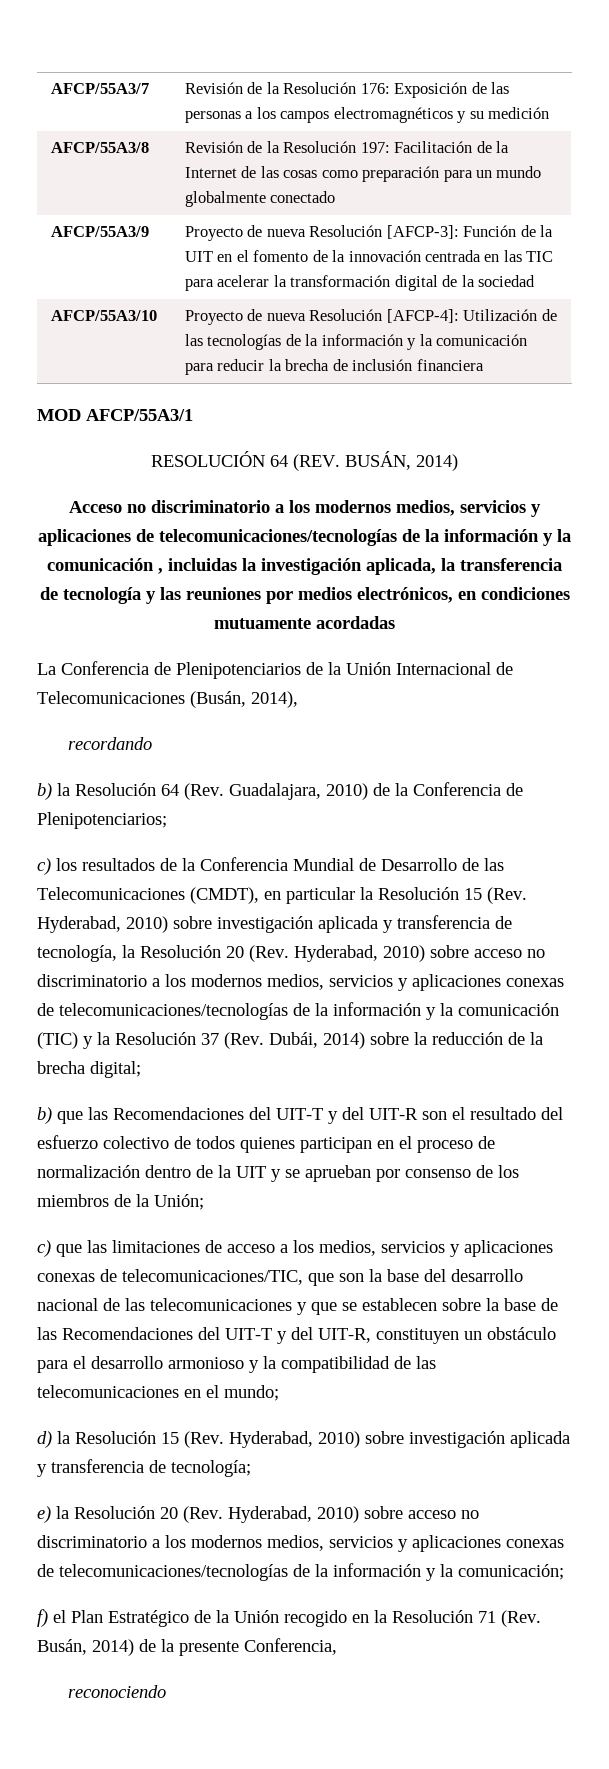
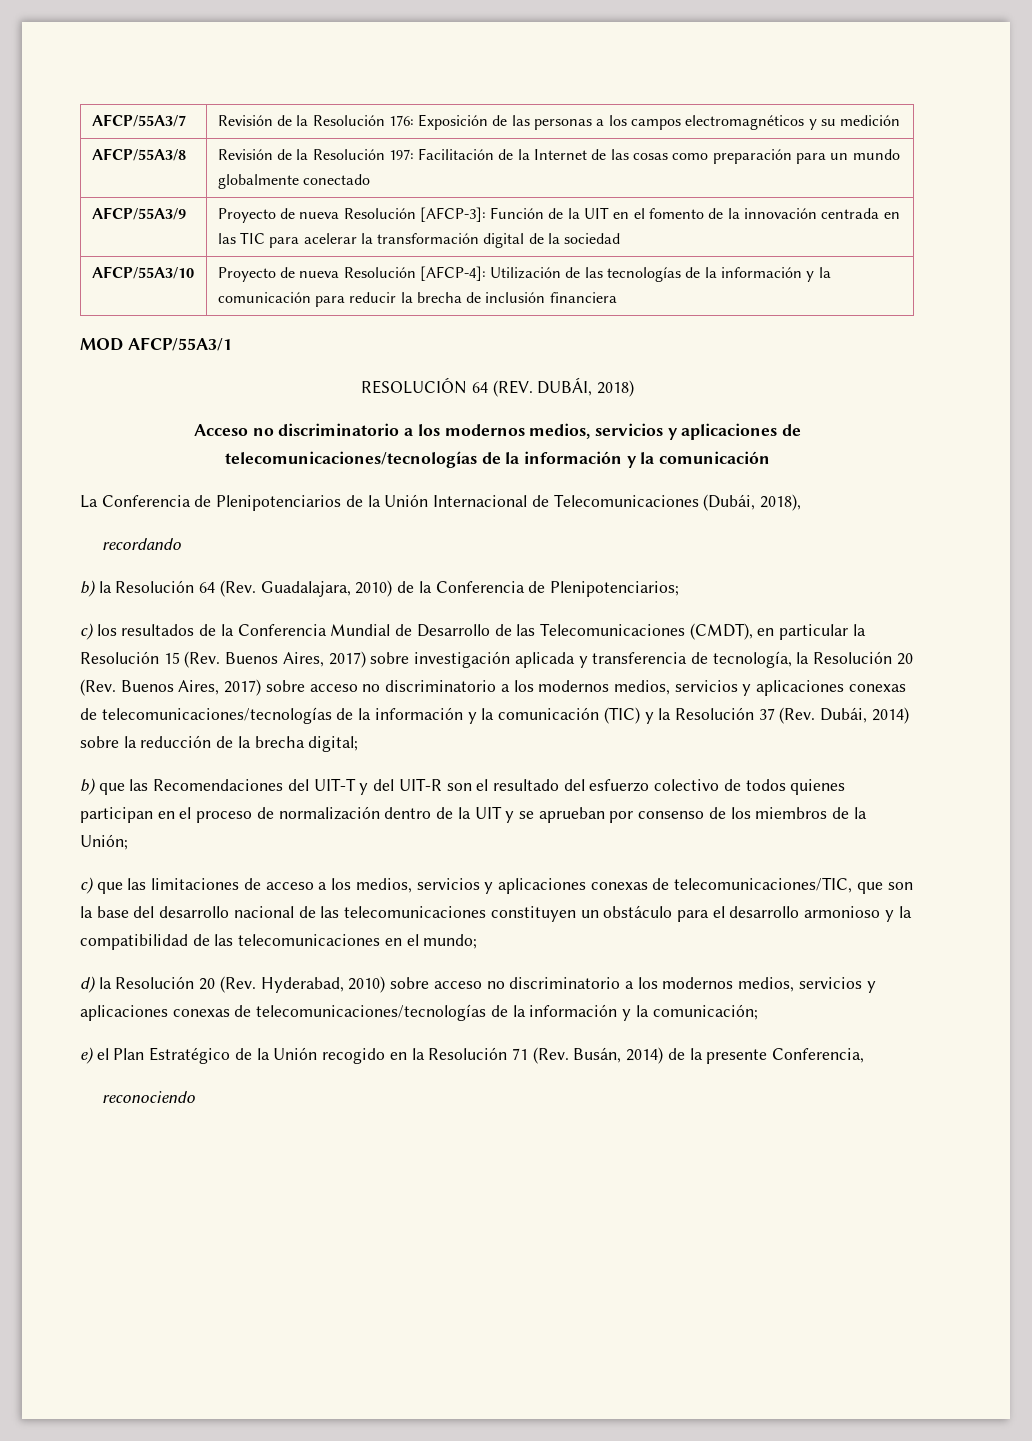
- RESOLUCIÓN 64 (REV. BUSÁN, 2014)
+ RESOLUCIÓN 64 (REV. DUBÁI, 2018)
- Acceso no discriminatorio a los modernos medios, servicios y aplicaciones de telecomunicaciones/tecnologías de la información y la comunicación , incluidas la investigación aplicada, la transferencia de tecnología y las reuniones por medios electrónicos, en condiciones mutuamente acordadas
+ Acceso no discriminatorio a los modernos medios, servicios y aplicaciones de telecomunicaciones/tecnologías de la información y la comunicación
- La Conferencia de Plenipotenciarios de la Unión Internacional de Telecomunicaciones (Busán, 2014),
+ La Conferencia de Plenipotenciarios de la Unión Internacional de Telecomunicaciones (Dubái, 2018),
- c) los resultados de la Conferencia Mundial de Desarrollo de las Telecomunicaciones (CMDT), en particular la Resolución 15 (Rev. Hyderabad, 2010) sobre investigación aplicada y transferencia de tecnología, la Resolución 20 (Rev. Hyderabad, 2010) sobre acceso no discriminatorio a los modernos medios, servicios y aplicaciones conexas de telecomunicaciones/tecnologías de la información y la comunicación (TIC) y la Resolución 37 (Rev. Dubái, 2014) sobre la reducción de la brecha digital;
+ c) los resultados de la Conferencia Mundial de Desarrollo de las Telecomunicaciones (CMDT), en particular la Resolución 15 (Rev. Buenos Aires, 2017) sobre investigación aplicada y transferencia de tecnología, la Resolución 20 (Rev. Buenos Aires, 2017) sobre acceso no discriminatorio a los modernos medios, servicios y aplicaciones conexas de telecomunicaciones/tecnologías de la información y la comunicación (TIC) y la Resolución 37 (Rev. Dubái, 2014) sobre la reducción de la brecha digital;
- c) que las limitaciones de acceso a los medios, servicios y aplicaciones conexas de telecomunicaciones/TIC, que son la base del desarrollo nacional de las telecomunicaciones y que se establecen sobre la base de las Recomendaciones del UIT-T y del UIT-R, constituyen un obstáculo para el desarrollo armonioso y la compatibilidad de las telecomunicaciones en el mundo;
+ c) que las limitaciones de acceso a los medios, servicios y aplicaciones conexas de telecomunicaciones/TIC, que son la base del desarrollo nacional de las telecomunicaciones constituyen un obstáculo para el desarrollo armonioso y la compatibilidad de las telecomunicaciones en el mundo;
- d) la Resolución 15 (Rev. Hyderabad, 2010) sobre investigación aplicada y transferencia de tecnología;
- e) la Resolución 20 (Rev. Hyderabad, 2010) sobre acceso no discriminatorio a los modernos medios, servicios y aplicaciones conexas de telecomunicaciones/tecnologías de la información y la comunicación;
+ d) la Resolución 20 (Rev. Hyderabad, 2010) sobre acceso no discriminatorio a los modernos medios, servicios y aplicaciones conexas de telecomunicaciones/tecnologías de la información y la comunicación;
- f) el Plan Estratégico de la Unión recogido en la Resolución 71 (Rev. Busán, 2014) de la presente Conferencia,
+ e) el Plan Estratégico de la Unión recogido en la Resolución 71 (Rev. Busán, 2014) de la presente Conferencia,

